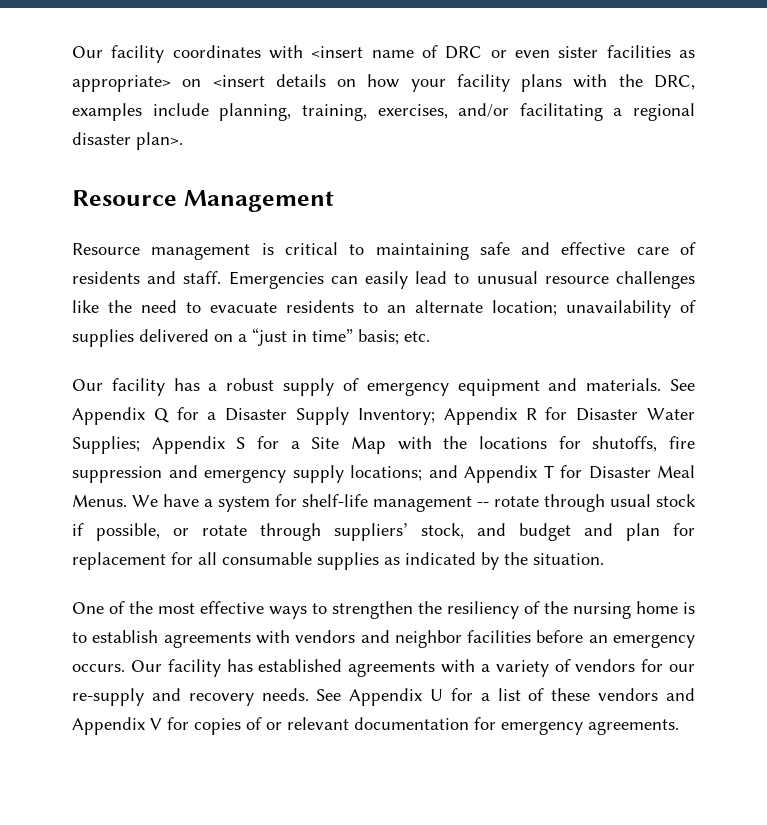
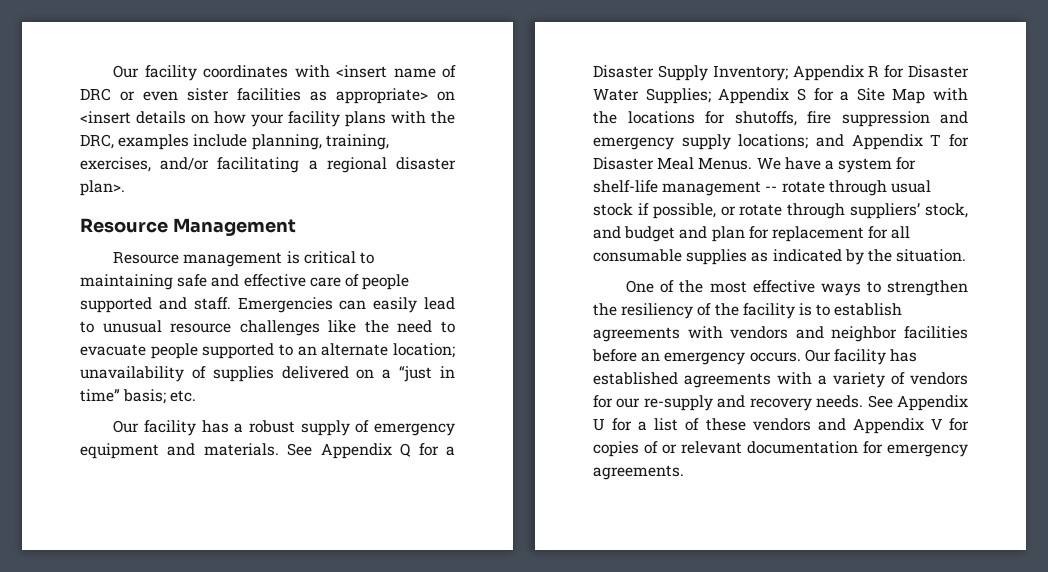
- Resource management is critical to maintaining safe and effective care of residents and staff.
+ Resource management is critical to maintaining safe and effective care of people supported and staff.
- Emergencies can easily lead to unusual resource challenges like the need to evacuate residents to an alternate location; unavailability of supplies delivered on a “just in time” basis; etc.
+ Emergencies can easily lead to unusual resource challenges like the need to evacuate people supported to an alternate location; unavailability of supplies delivered on a “just in time” basis; etc.
- One of the most effective ways to strengthen the resiliency of the nursing home is to establish agreements with vendors and neighbor facilities before an emergency occurs.
+ One of the most effective ways to strengthen the resiliency of the facility is to establish agreements with vendors and neighbor facilities before an emergency occurs.

